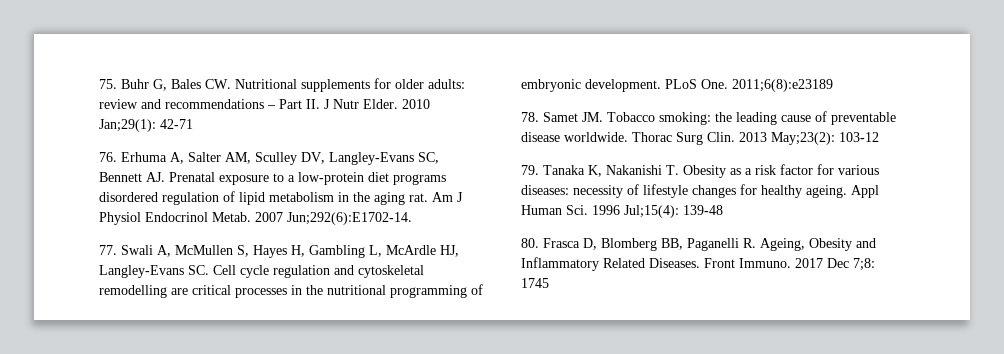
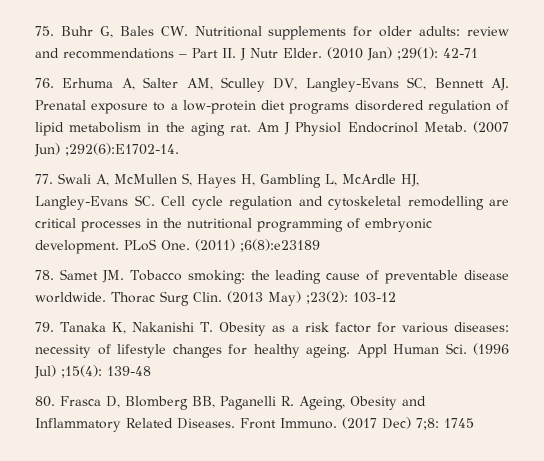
- 2010 Jan;29(1): 42-71
+ (2010 Jan) ;29(1): 42-71
- 2007 Jun;292(6):E1702-14.
+ (2007 Jun) ;292(6):E1702-14.
- PLoS One. 2011;6(8):e23189
+ PLoS One. (2011) ;6(8):e23189
- 2013 May;23(2): 103-12
+ (2013 May) ;23(2): 103-12
- Appl Human Sci. 1996 Jul;15(4): 139-48
+ Appl Human Sci. (1996 Jul) ;15(4): 139-48
- 2017 Dec 7;8: 1745
+ (2017 Dec) 7;8: 1745

